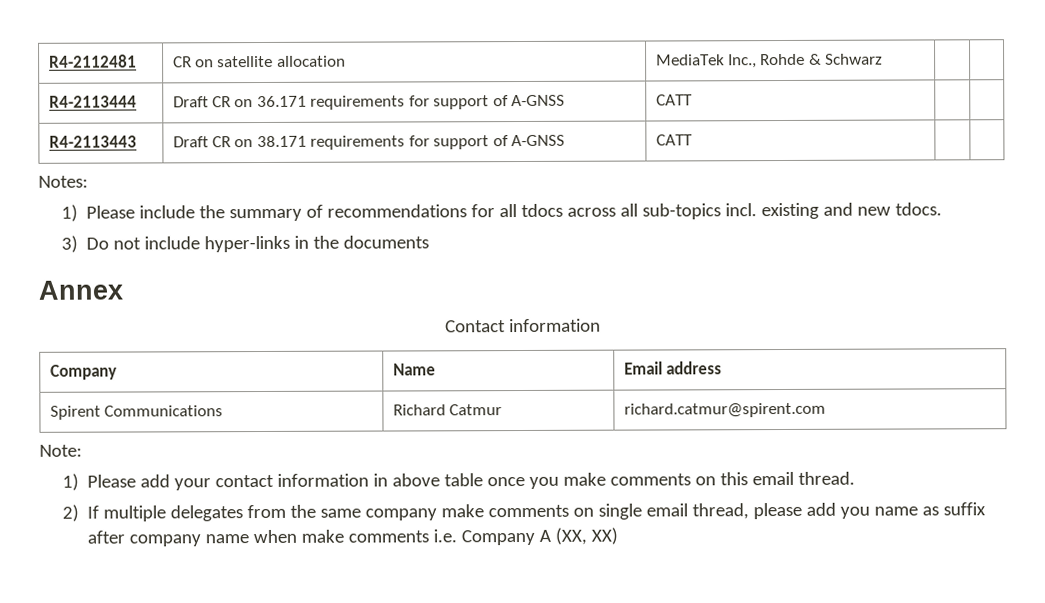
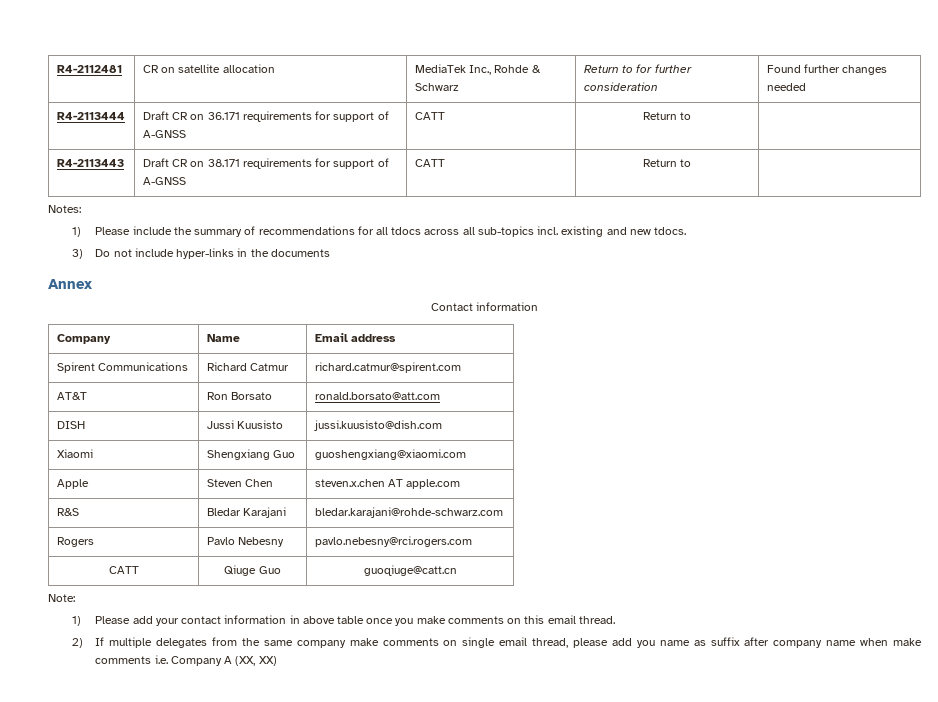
- R4-2112481 | CR on satellite allocation | MediaTek Inc., Rohde & Schwarz | |
+ R4-2112481 | CR on satellite allocation | MediaTek Inc., Rohde & Schwarz | Return to for further consideration | Found further changes needed
- R4-2113444 | Draft CR on 36.171 requirements for support of A-GNSS | CATT | |
+ R4-2113444 | Draft CR on 36.171 requirements for support of A-GNSS | CATT | Return to |
- R4-2113443 | Draft CR on 38.171 requirements for support of A-GNSS | CATT | |
+ R4-2113443 | Draft CR on 38.171 requirements for support of A-GNSS | CATT | Return to |
+ AT&T | Ron Borsato | ronald.borsato@att.com
+ DISH | Jussi Kuusisto | jussi.kuusisto@dish.com
+ Xiaomi | Shengxiang Guo | guoshengxiang@xiaomi.com
+ Apple | Steven Chen | steven.x.chen AT apple.com
+ R&S | Bledar Karajani | bledar.karajani@rohde-schwarz.com
+ Rogers | Pavlo Nebesny | pavlo.nebesny@rci.rogers.com
+ CATT | Qiuge Guo | guoqiuge@catt.cn

